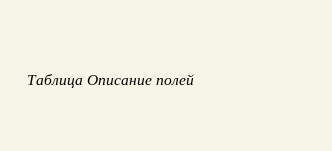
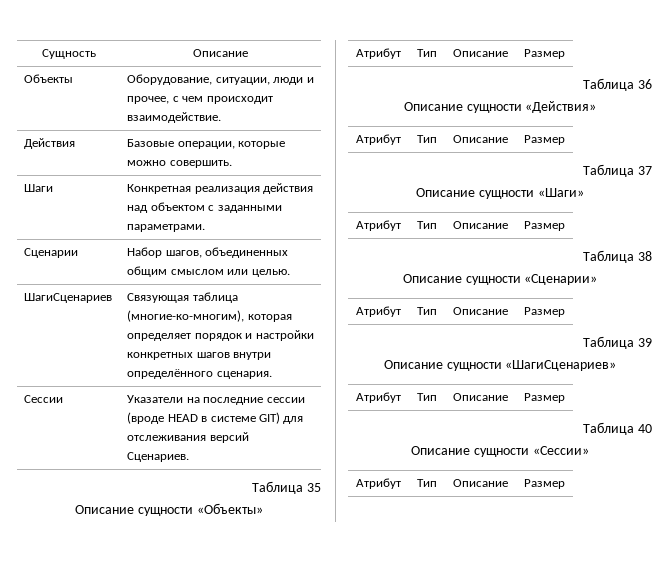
- Таблица Описание полей
+ Сущность | Описание
+ Объекты | Оборудование, ситуации, люди и прочее, с чем происходит взаимодействие.
+ Действия | Базовые операции, которые можно совершить.
+ Шаги | Конкретная реализация действия над объектом с заданными параметрами.
+ Сценарии | Набор шагов, объединенных общим смыслом или целью.
+ ШагиСценариев | Связующая таблица (многие-ко-многим), которая определяет порядок и настройки конкретных шагов внутри определённого сценария.
+ Сессии | Указатели на последние сессии (вроде HEAD в системе GIT) для отслеживания версий Сценариев.
+ Таблица 35
+ Описание сущности «Объекты»
+ Атрибут | Тип | Описание | Размер
+ Таблица 36
+ Описание сущности «Действия»
+ Атрибут | Тип | Описание | Размер
+ Таблица 37
+ Описание сущности «Шаги»
+ Атрибут | Тип | Описание | Размер
+ Таблица 38
+ Описание сущности «Сценарии»
+ Атрибут | Тип | Описание | Размер
+ Таблица 39
+ Описание сущности «ШагиСценариев»
+ Атрибут | Тип | Описание | Размер
+ Таблица 40
+ Описание сущности «Сессии»
+ Атрибут | Тип | Описание | Размер

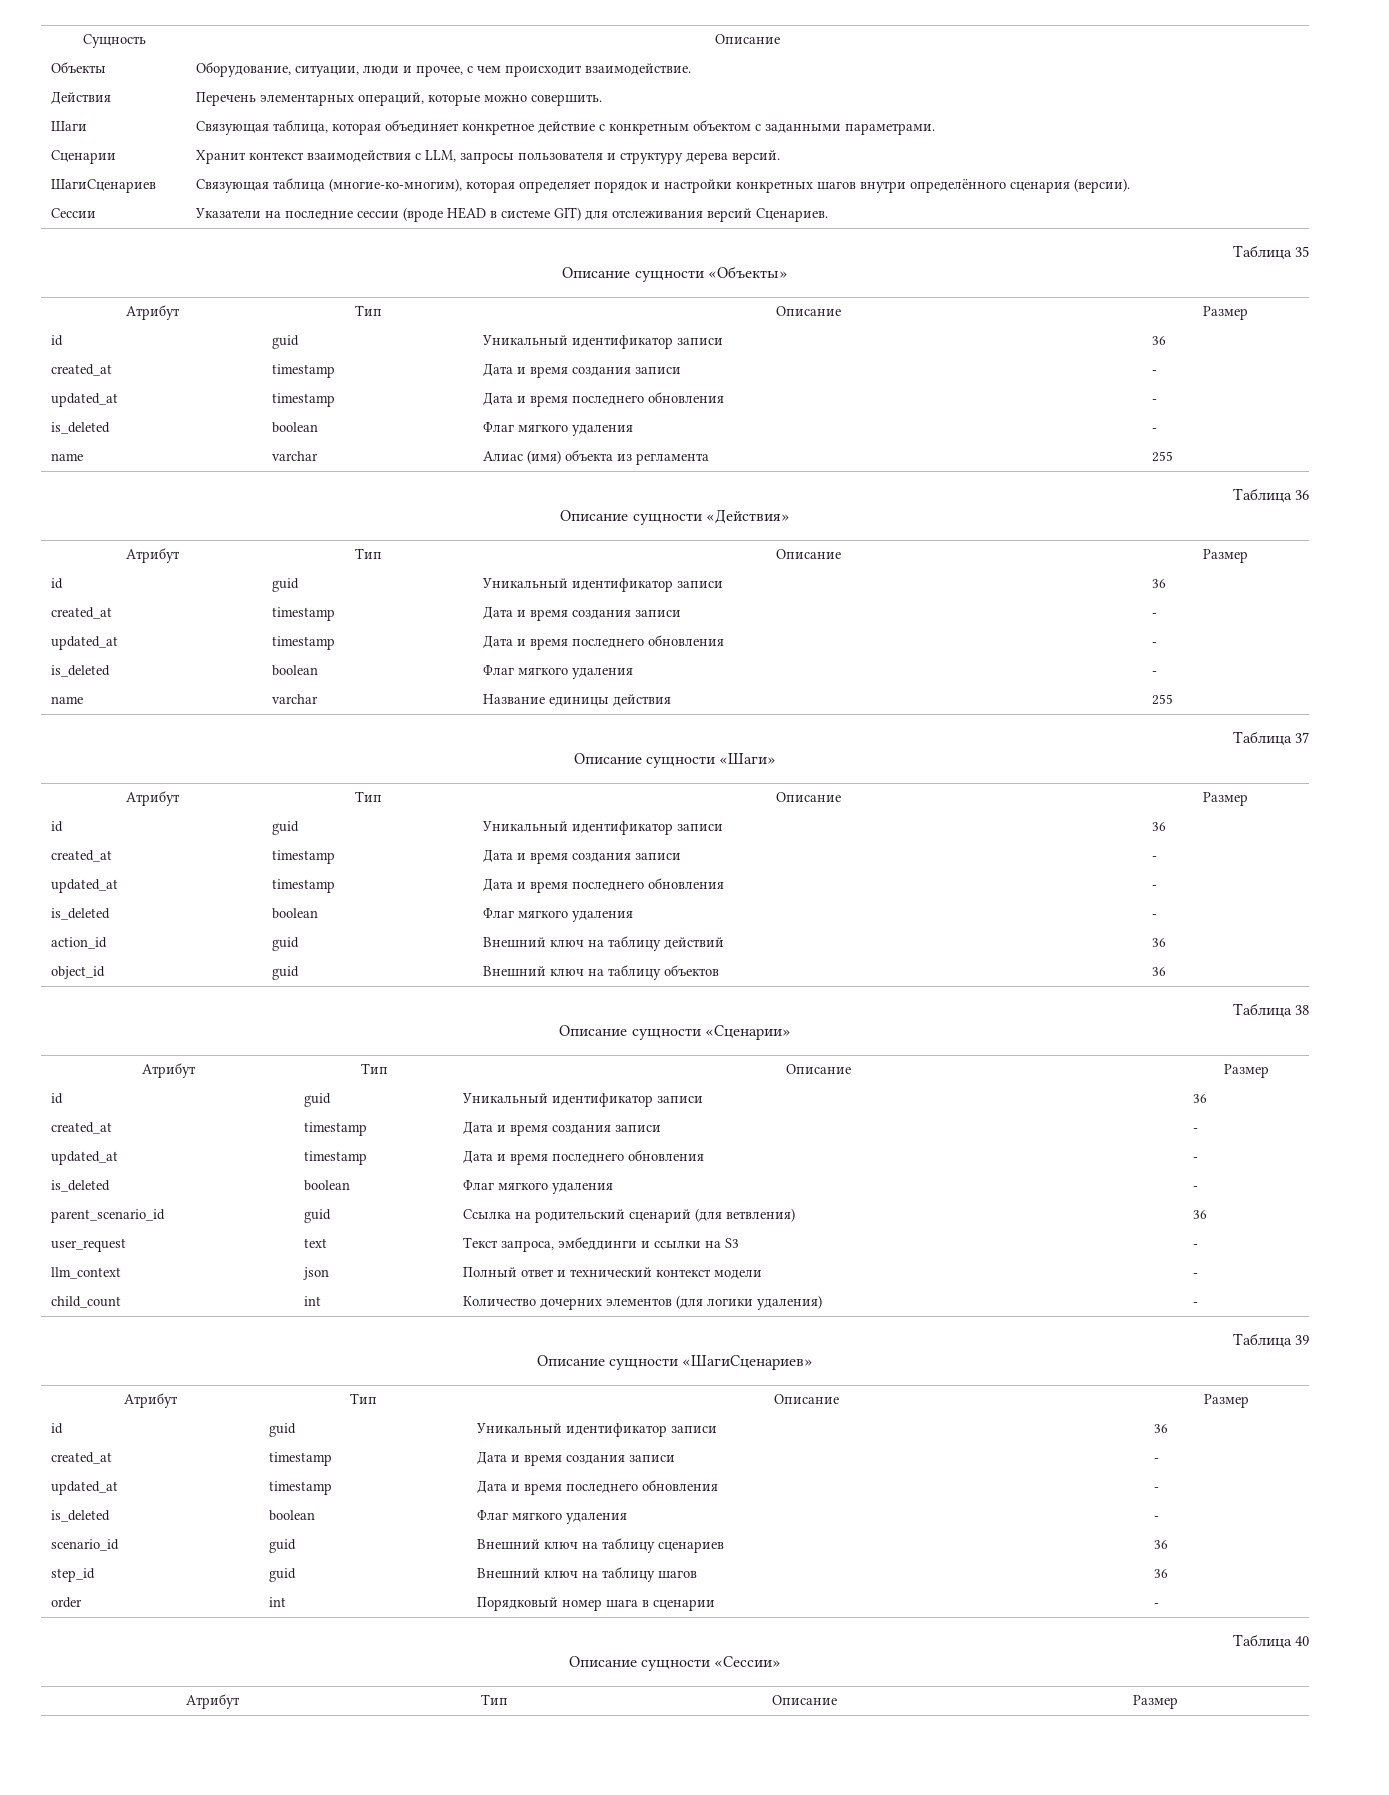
- Действия | Базовые операции, которые можно совершить.
+ Действия | Перечень элементарных операций, которые можно совершить.
- Шаги | Конкретная реализация действия над объектом с заданными параметрами.
+ Шаги | Связующая таблица, которая объединяет конкретное действие с конкретным объектом с заданными параметрами.
- Сценарии | Набор шагов, объединенных общим смыслом или целью.
+ Сценарии | Хранит контекст взаимодействия с LLM, запросы пользователя и структуру дерева версий.
- ШагиСценариев | Связующая таблица (многие-ко-многим), которая определяет порядок и настройки конкретных шагов внутри определённого сценария.
+ ШагиСценариев | Связующая таблица (многие-ко-многим), которая определяет порядок и настройки конкретных шагов внутри определённого сценария (версии).
  Описание сущности «Объекты»
  Атрибут | Тип | Описание | Размер
+ id | guid | Уникальный идентификатор записи | 36
+ created_at | timestamp | Дата и время создания записи | -
+ updated_at | timestamp | Дата и время последнего обновления | -
+ is_deleted | boolean | Флаг мягкого удаления | -
+ name | varchar | Алиас (имя) объекта из регламента | 255
  Описание сущности «Действия»
  Атрибут | Тип | Описание | Размер
+ id | guid | Уникальный идентификатор записи | 36
+ created_at | timestamp | Дата и время создания записи | -
+ updated_at | timestamp | Дата и время последнего обновления | -
+ is_deleted | boolean | Флаг мягкого удаления | -
+ name | varchar | Название единицы действия | 255
  Описание сущности «Шаги»
  Атрибут | Тип | Описание | Размер
+ id | guid | Уникальный идентификатор записи | 36
+ created_at | timestamp | Дата и время создания записи | -
+ updated_at | timestamp | Дата и время последнего обновления | -
+ is_deleted | boolean | Флаг мягкого удаления | -
+ action_id | guid | Внешний ключ на таблицу действий | 36
+ object_id | guid | Внешний ключ на таблицу объектов | 36
  Описание сущности «Сценарии»
  Атрибут | Тип | Описание | Размер
+ id | guid | Уникальный идентификатор записи | 36
+ created_at | timestamp | Дата и время создания записи | -
+ updated_at | timestamp | Дата и время последнего обновления | -
+ is_deleted | boolean | Флаг мягкого удаления | -
+ parent_scenario_id | guid | Ссылка на родительский сценарий (для ветвления) | 36
+ user_request | text | Текст запроса, эмбеддинги и ссылки на S3 | -
+ llm_context | json | Полный ответ и технический контекст модели | -
+ child_count | int | Количество дочерних элементов (для логики удаления) | -
  Описание сущности «ШагиСценариев»
  Атрибут | Тип | Описание | Размер
+ id | guid | Уникальный идентификатор записи | 36
+ created_at | timestamp | Дата и время создания записи | -
+ updated_at | timestamp | Дата и время последнего обновления | -
+ is_deleted | boolean | Флаг мягкого удаления | -
+ scenario_id | guid | Внешний ключ на таблицу сценариев | 36
+ step_id | guid | Внешний ключ на таблицу шагов | 36
+ order | int | Порядковый номер шага в сценарии | -

